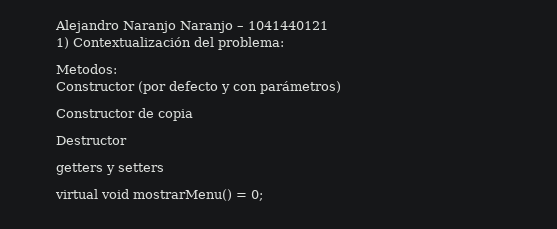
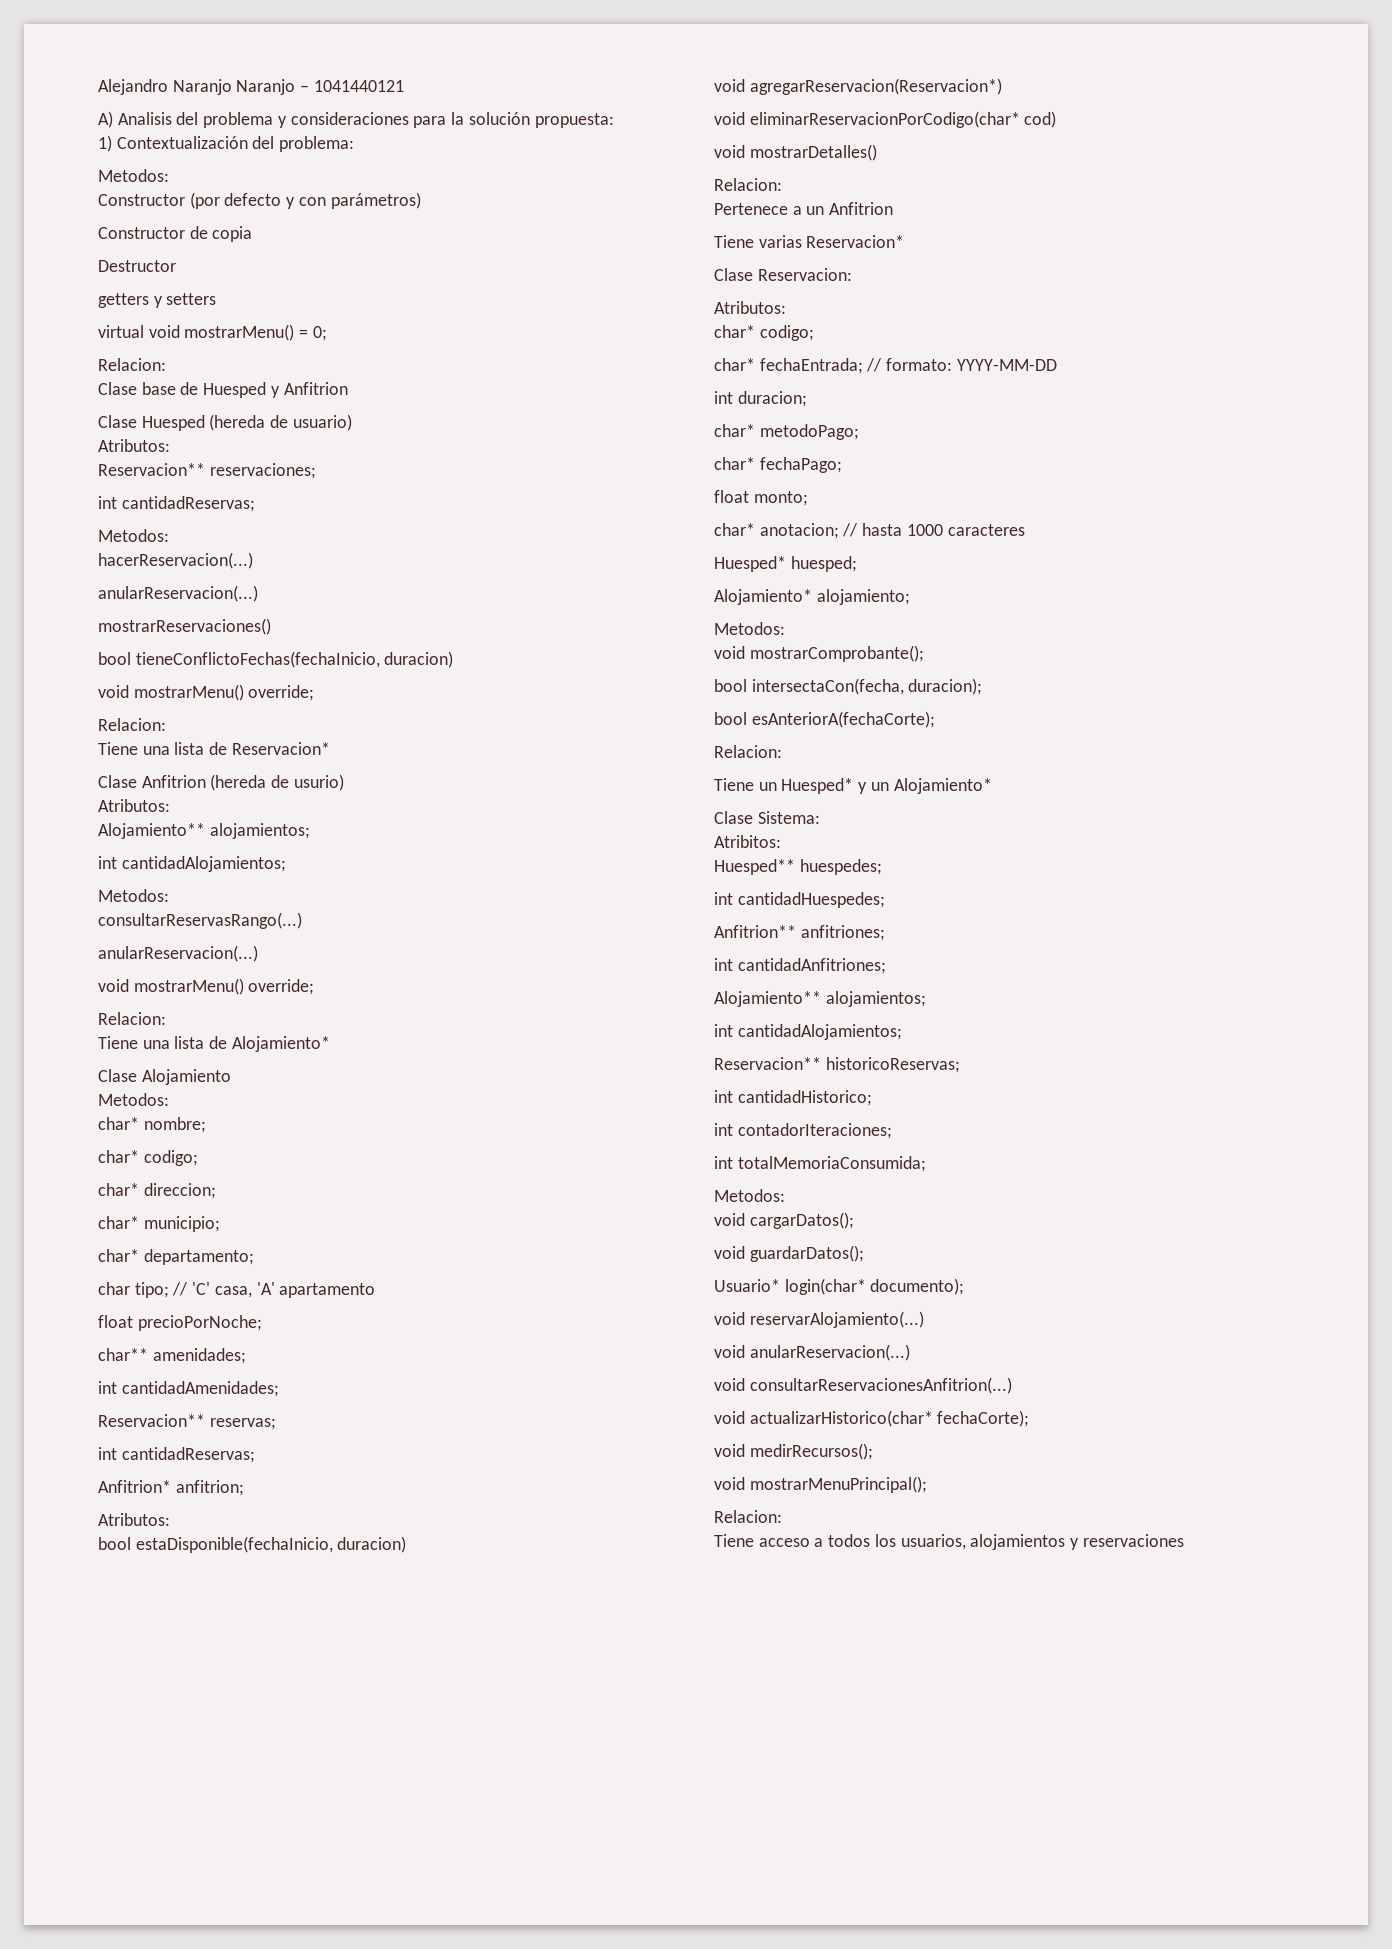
+ A) Analisis del problema y consideraciones para la solución propuesta:
  virtual void mostrarMenu() = 0;
+ Relacion:
+ Clase base de Huesped y Anfitrion
+ Clase Huesped (hereda de usuario)
+ Atributos:
+ Reservacion** reservaciones;
+ int cantidadReservas;
+ Metodos:
+ hacerReservacion(...)
+ anularReservacion(...)
+ mostrarReservaciones()
+ bool tieneConflictoFechas(fechaInicio, duracion)
+ void mostrarMenu() override;
+ Relacion:
+ Tiene una lista de Reservacion*
+ Clase Anfitrion (hereda de usurio)
+ Atributos:
+ Alojamiento** alojamientos;
+ int cantidadAlojamientos;
+ Metodos:
+ consultarReservasRango(...)
+ anularReservacion(...)
+ void mostrarMenu() override;
+ Relacion:
+ Tiene una lista de Alojamiento*
+ Clase Alojamiento
+ Metodos:
+ char* nombre;
+ char* codigo;
+ char* direccion;
+ char* municipio;
+ char* departamento;
+ char tipo; // 'C' casa, 'A' apartamento
+ float precioPorNoche;
+ char** amenidades;
+ int cantidadAmenidades;
+ Reservacion** reservas;
+ int cantidadReservas;
+ Anfitrion* anfitrion;
+ Atributos:
+ bool estaDisponible(fechaInicio, duracion)
+ void agregarReservacion(Reservacion*)
+ void eliminarReservacionPorCodigo(char* cod)
+ void mostrarDetalles()
+ Relacion:
+ Pertenece a un Anfitrion
+ Tiene varias Reservacion*
+ Clase Reservacion:
+ Atributos:
+ char* codigo;
+ char* fechaEntrada; // formato: YYYY-MM-DD
+ int duracion;
+ char* metodoPago;
+ char* fechaPago;
+ float monto;
+ char* anotacion; // hasta 1000 caracteres
+ Huesped* huesped;
+ Alojamiento* alojamiento;
+ Metodos:
+ void mostrarComprobante();
+ bool intersectaCon(fecha, duracion);
+ bool esAnteriorA(fechaCorte);
+ Relacion:
+ Tiene un Huesped* y un Alojamiento*
+ Clase Sistema:
+ Atribitos:
+ Huesped** huespedes;
+ int cantidadHuespedes;
+ Anfitrion** anfitriones;
+ int cantidadAnfitriones;
+ Alojamiento** alojamientos;
+ int cantidadAlojamientos;
+ Reservacion** historicoReservas;
+ int cantidadHistorico;
+ int contadorIteraciones;
+ int totalMemoriaConsumida;
+ Metodos:
+ void cargarDatos();
+ void guardarDatos();
+ Usuario* login(char* documento);
+ void reservarAlojamiento(...)
+ void anularReservacion(...)
+ void consultarReservacionesAnfitrion(...)
+ void actualizarHistorico(char* fechaCorte);
+ void medirRecursos();
+ void mostrarMenuPrincipal();
+ Relacion:
+ Tiene acceso a todos los usuarios, alojamientos y reservaciones

